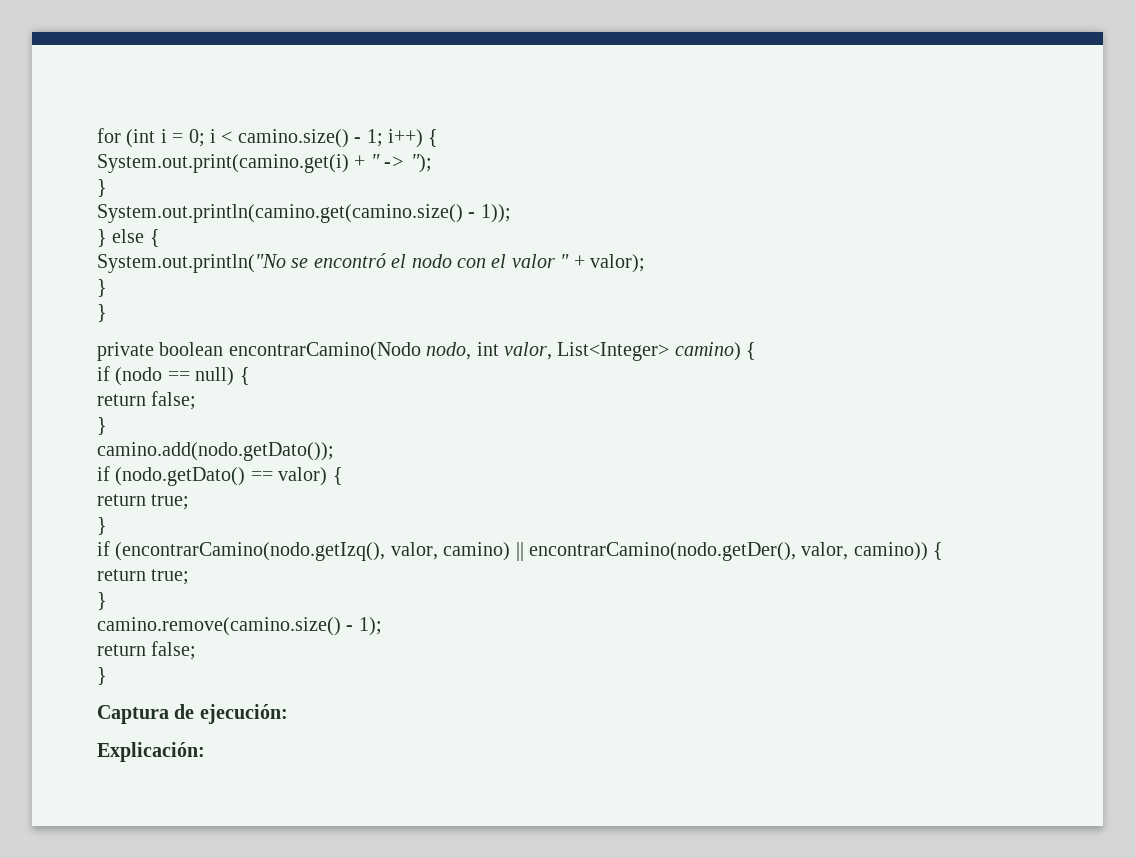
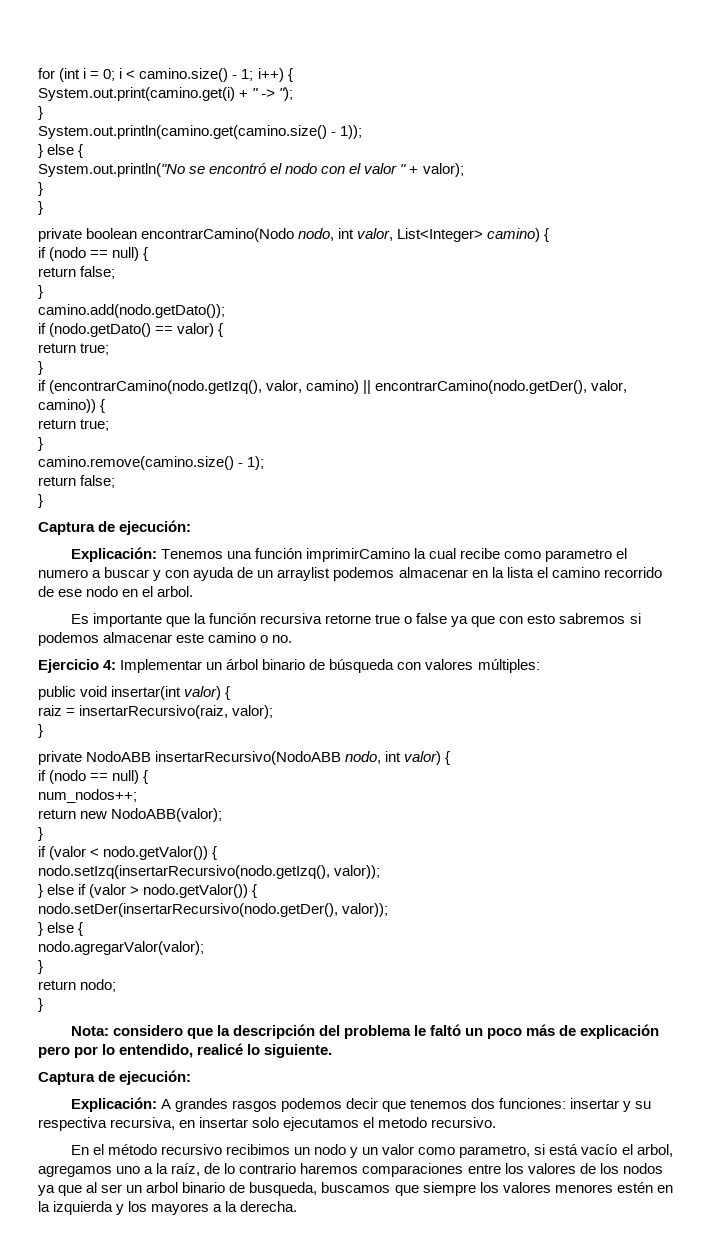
- Explicación:
+ Explicación: Tenemos una función imprimirCamino la cual recibe como parametro el numero a buscar y con ayuda de un arraylist podemos almacenar en la lista el camino recorrido de ese nodo en el arbol.
+ Es importante que la función recursiva retorne true o false ya que con esto sabremos si podemos almacenar este camino o no.
+ Ejercicio 4: Implementar un árbol binario de búsqueda con valores múltiples:
+ public void insertar(int valor) {
+ raiz = insertarRecursivo(raiz, valor);
+ }
+ private NodoABB insertarRecursivo(NodoABB nodo, int valor) {
+ if (nodo == null) {
+ num_nodos++;
+ return new NodoABB(valor);
+ }
+ if (valor < nodo.getValor()) {
+ nodo.setIzq(insertarRecursivo(nodo.getIzq(), valor));
+ } else if (valor > nodo.getValor()) {
+ nodo.setDer(insertarRecursivo(nodo.getDer(), valor));
+ } else {
+ nodo.agregarValor(valor);
+ }
+ return nodo;
+ }
+ Nota: considero que la descripción del problema le faltó un poco más de explicación pero por lo entendido, realicé lo siguiente.
+ Captura de ejecución:
+ Explicación: A grandes rasgos podemos decir que tenemos dos funciones: insertar y su respectiva recursiva, en insertar solo ejecutamos el metodo recursivo.
+ En el método recursivo recibimos un nodo y un valor como parametro, si está vacío el arbol, agregamos uno a la raíz, de lo contrario haremos comparaciones entre los valores de los nodos ya que al ser un arbol binario de busqueda, buscamos que siempre los valores menores estén en la izquierda y los mayores a la derecha.

